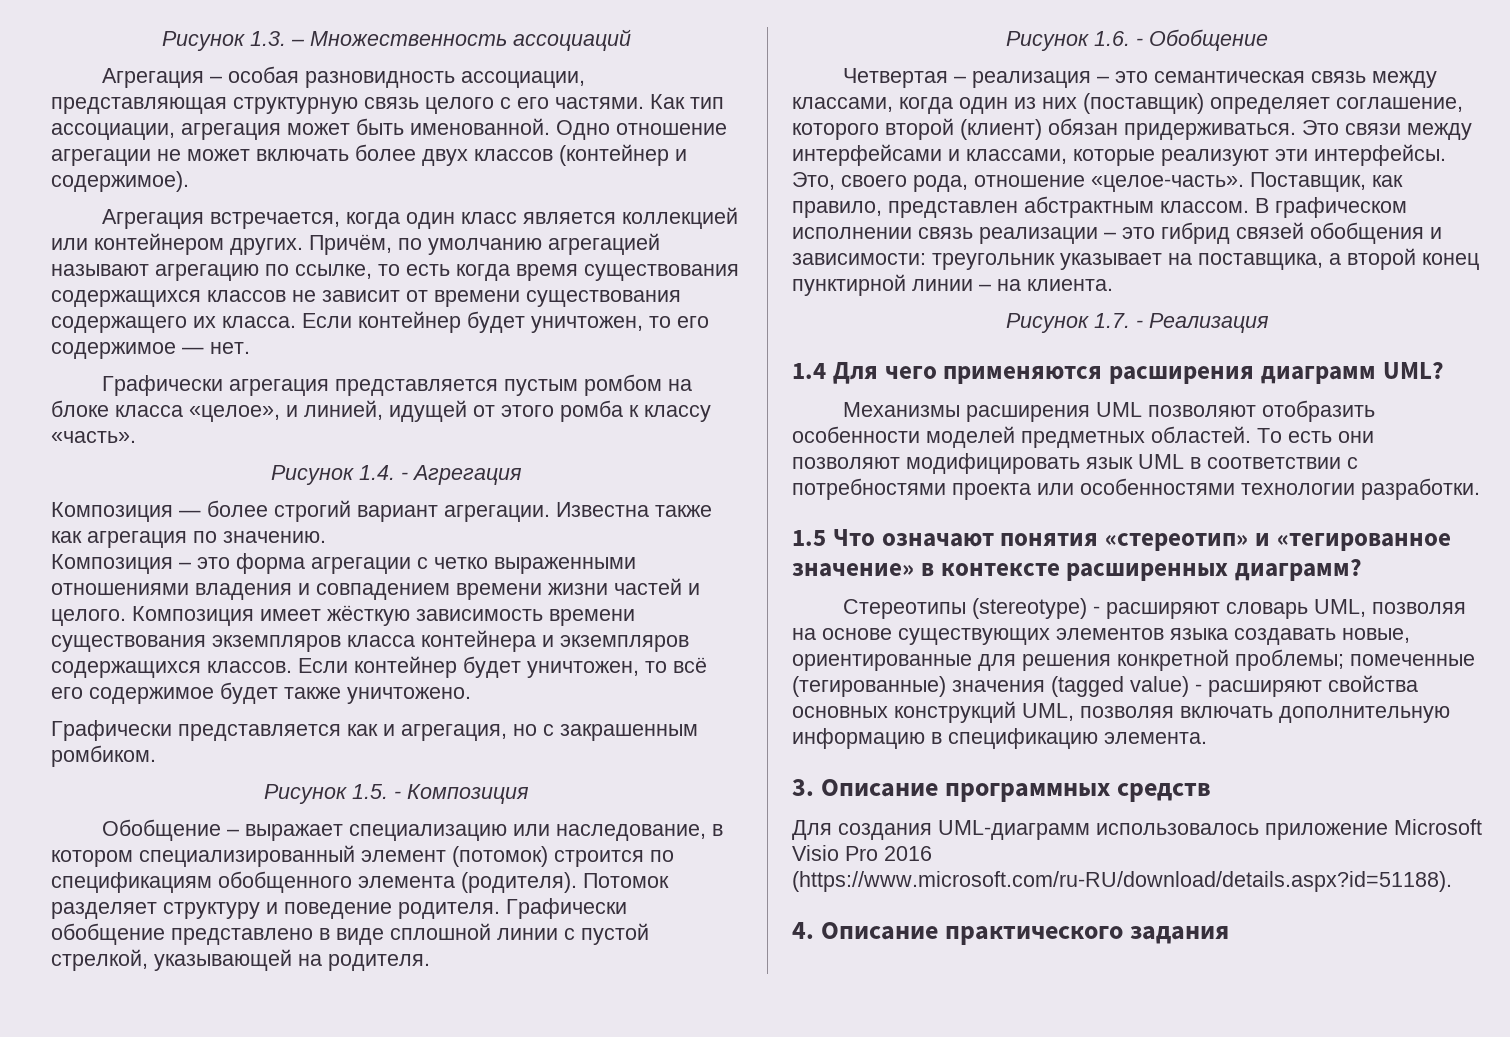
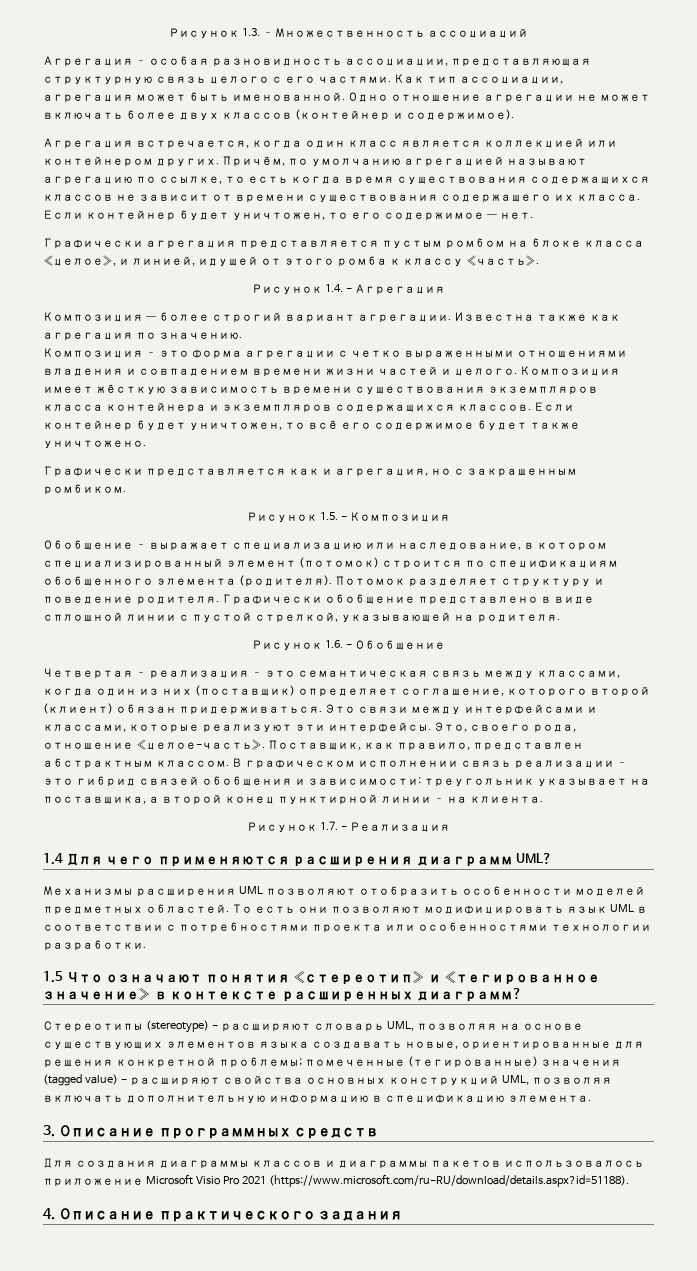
- Для создания UML-диаграмм использовалось приложение Microsoft Visio Pro 2016 (https://www.microsoft.com/ru-RU/download/details.aspx?id=51188).
+ Для создания диаграммы классов и диаграммы пакетов использовалось приложение Microsoft Visio Pro 2021 (https://www.microsoft.com/ru-RU/download/details.aspx?id=51188).

